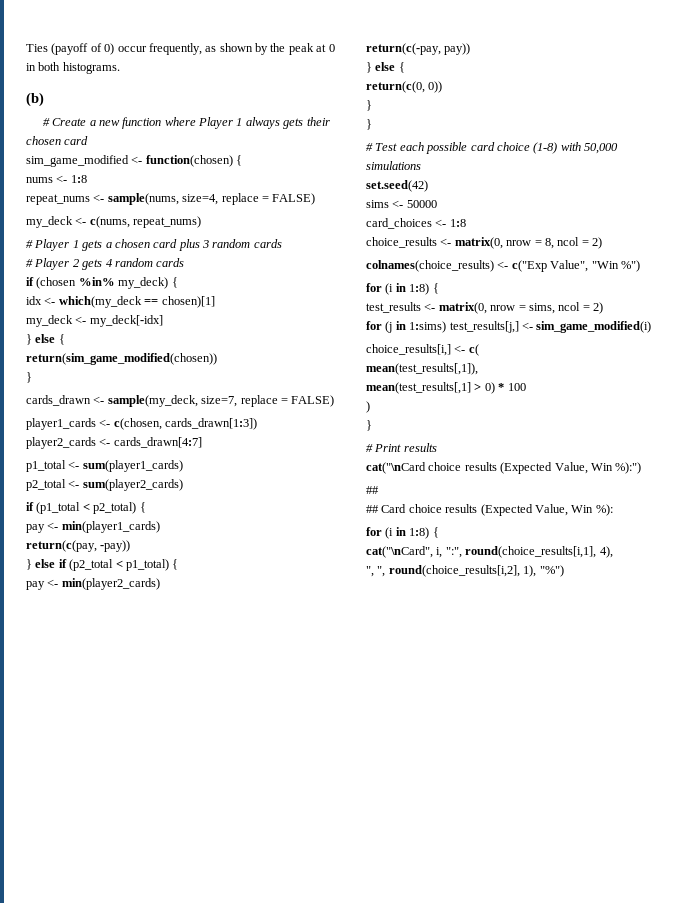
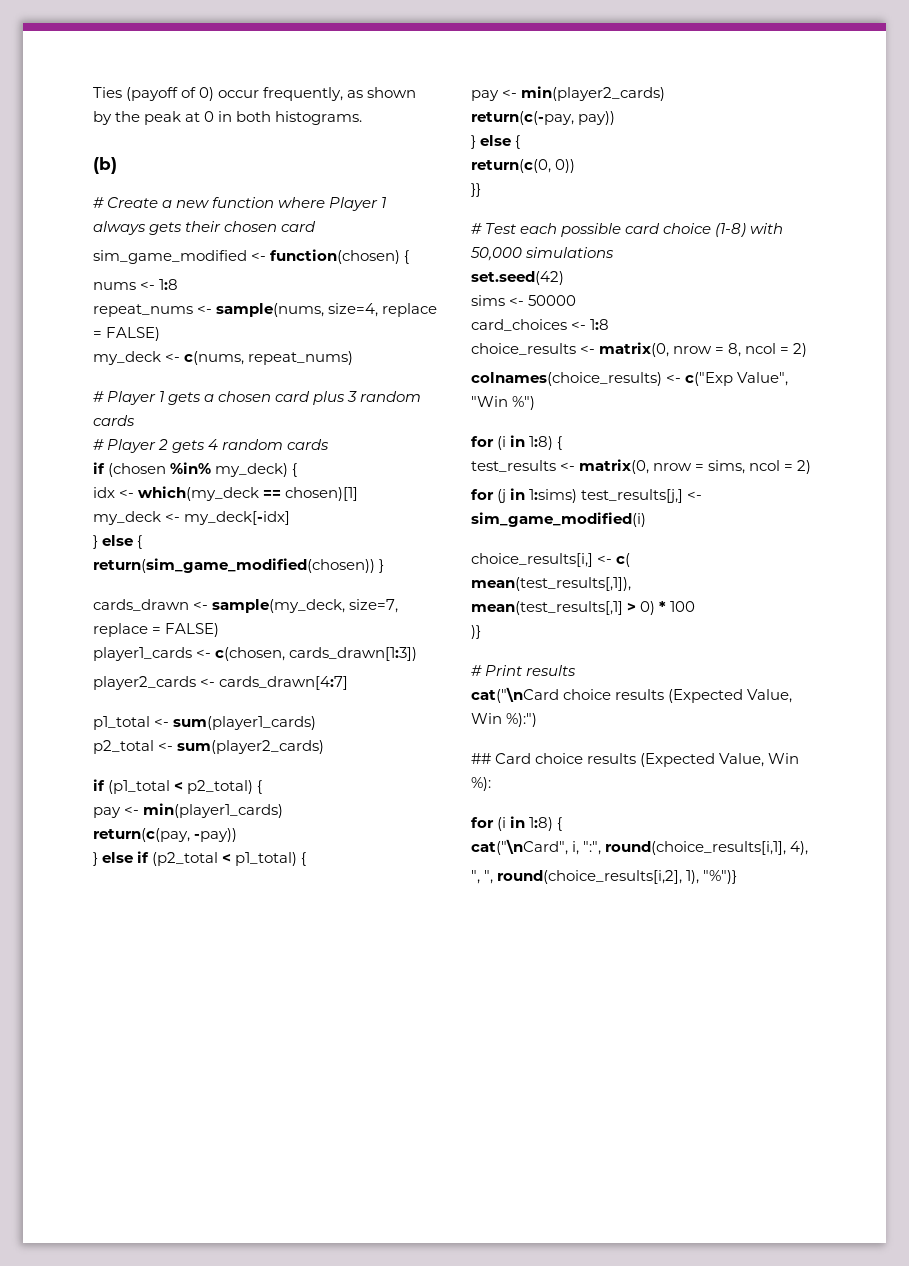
- return(sim_game_modified(chosen))
- }
+ return(sim_game_modified(chosen)) }
  return(c(0, 0))
- }
- }
+ }}
- )
- }
+ )}
  cat("\nCard choice results (Expected Value, Win %):")
- ##
- ", ", round(choice_results[i,2], 1), "%")
+ ", ", round(choice_results[i,2], 1), "%")}

